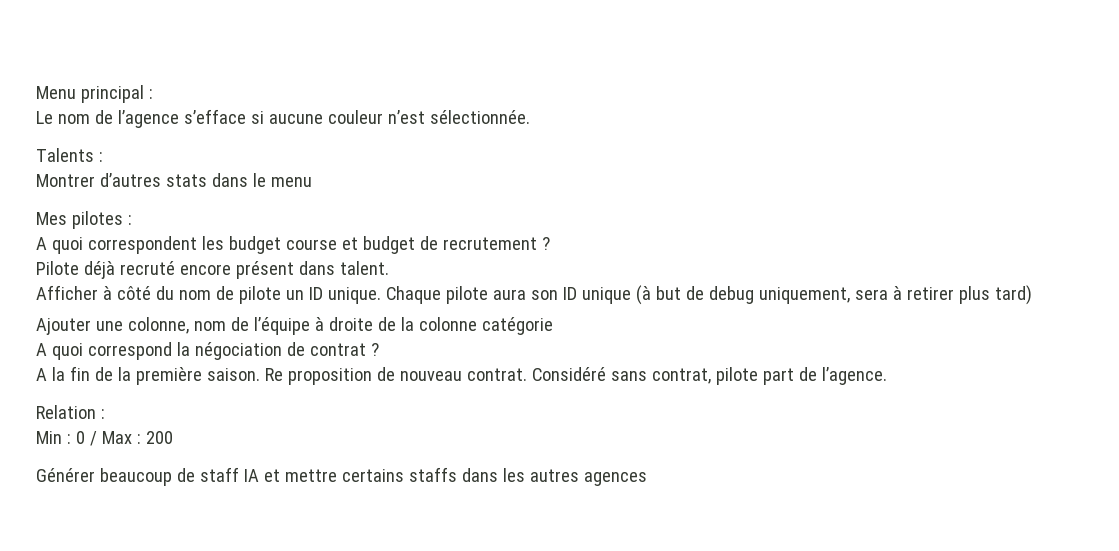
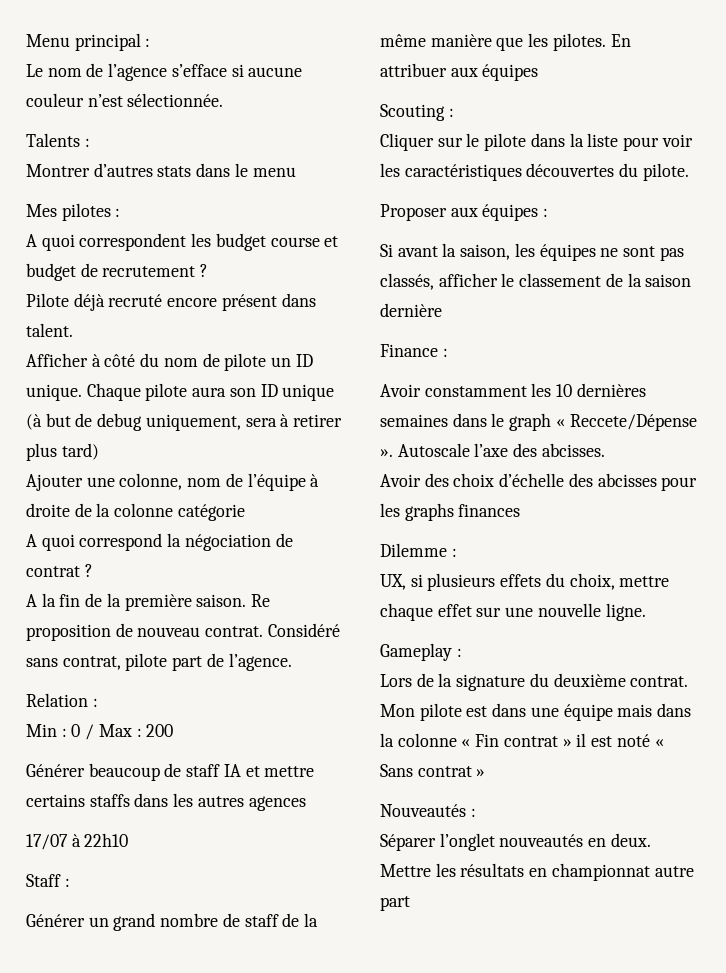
+ 17/07 à 22h10
+ Staff :
+ Générer un grand nombre de staff de la même manière que les pilotes. En attribuer aux équipes
+ Scouting :
+ Cliquer sur le pilote dans la liste pour voir les caractéristiques découvertes du pilote.
+ Proposer aux équipes :
+ Si avant la saison, les équipes ne sont pas classés, afficher le classement de la saison dernière
+ Finance :
+ Avoir constamment les 10 dernières semaines dans le graph « Reccete/Dépense ». Autoscale l’axe des abcisses.
+ Avoir des choix d’échelle des abcisses pour les graphs finances
+ Dilemme :
+ UX, si plusieurs effets du choix, mettre chaque effet sur une nouvelle ligne.
+ Gameplay :
+ Lors de la signature du deuxième contrat. Mon pilote est dans une équipe mais dans la colonne « Fin contrat » il est noté « Sans contrat »
+ Nouveautés :
+ Séparer l’onglet nouveautés en deux. Mettre les résultats en championnat autre part

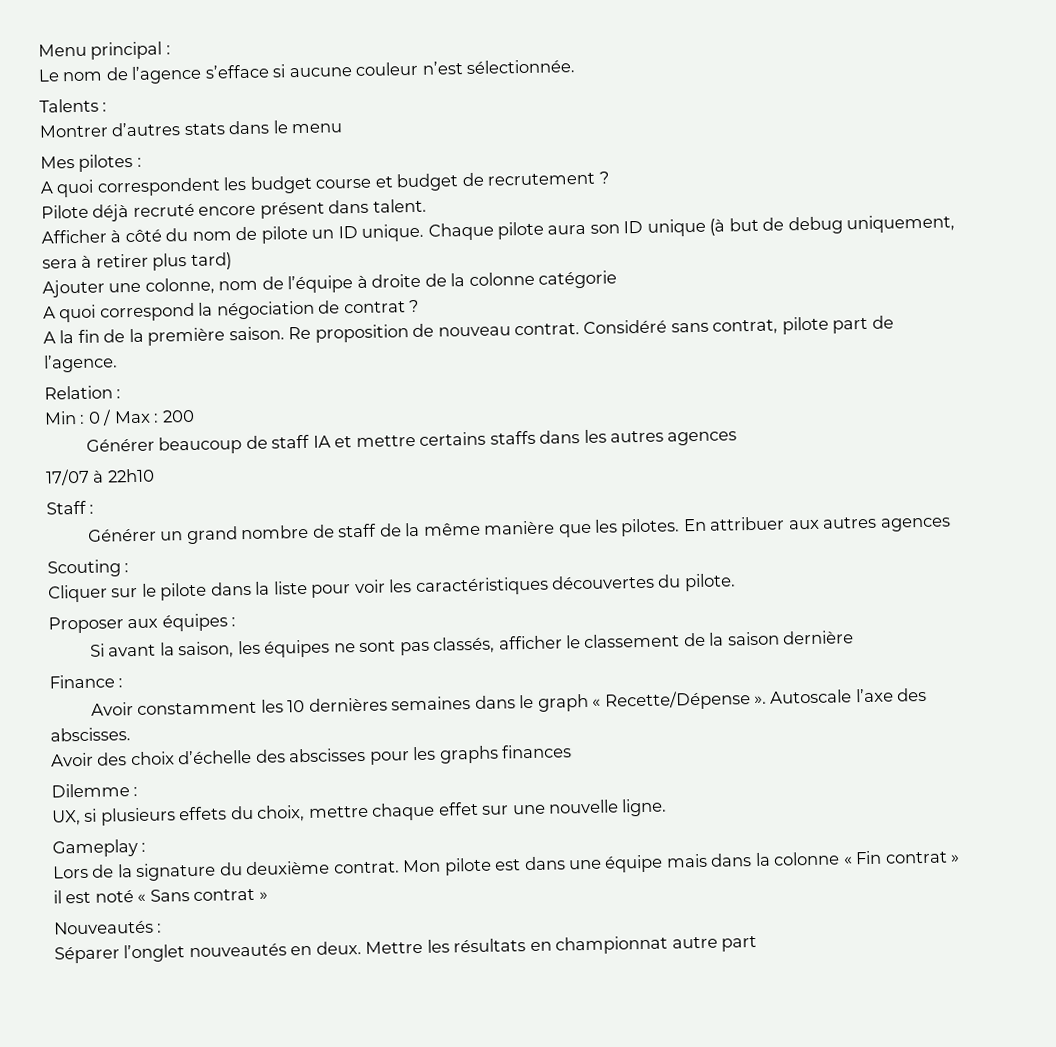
- En attribuer aux équipes
+ En attribuer aux autres agences
- Avoir constamment les 10 dernières semaines dans le graph « Reccete/Dépense ».
+ Avoir constamment les 10 dernières semaines dans le graph « Recette/Dépense ».
- Autoscale l’axe des abcisses.
+ Autoscale l’axe des abscisses.
- Avoir des choix d’échelle des abcisses pour les graphs finances
+ Avoir des choix d’échelle des abscisses pour les graphs finances

